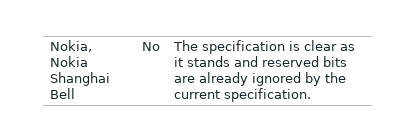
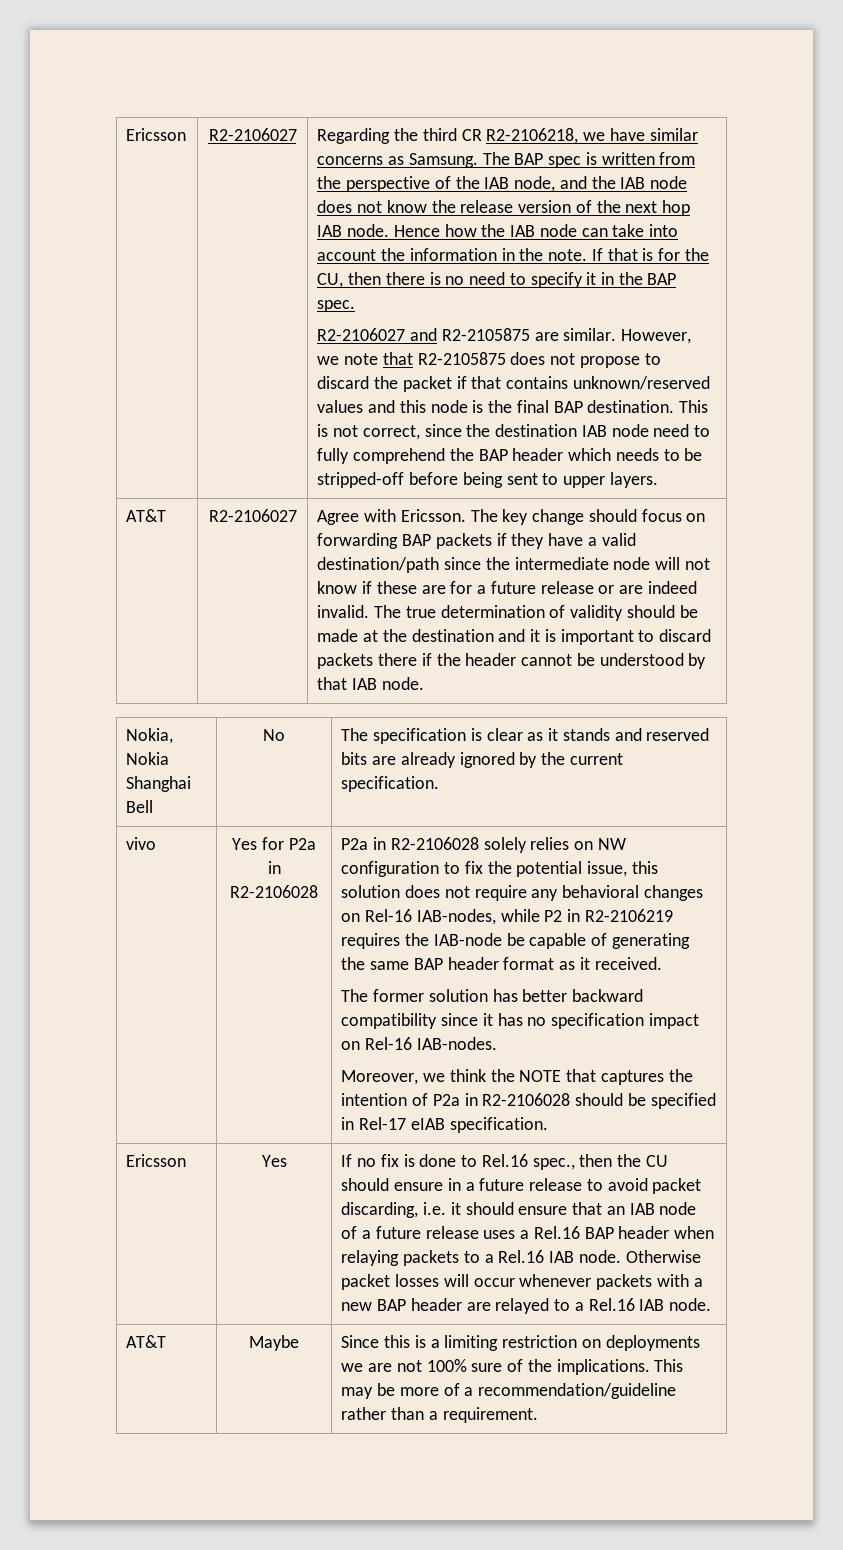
+ Ericsson | R2-2106027 | Regarding the third CR R2-2106218, we have similar concerns as Samsung. The BAP spec is written from the perspective of the IAB node, and the IAB node does not know the release version of the next hop IAB node. Hence how the IAB node can take into account the information in the note. If that is for the CU, then there is no need to specify it in the BAP spec.
+ R2-2106027 and R2-2105875 are similar. However, we note that R2-2105875 does not propose to discard the packet if that contains unknown/reserved values and this node is the final BAP destination. This is not correct, since the destination IAB node need to fully comprehend the BAP header which needs to be stripped-off before being sent to upper layers.
+ AT&T | R2-2106027 | Agree with Ericsson. The key change should focus on forwarding BAP packets if they have a valid destination/path since the intermediate node will not know if these are for a future release or are indeed invalid. The true determination of validity should be made at the destination and it is important to discard packets there if the header cannot be understood by that IAB node.
+ vivo | Yes for P2a in R2-2106028 | P2a in R2-2106028 solely relies on NW configuration to fix the potential issue, this solution does not require any behavioral changes on Rel-16 IAB-nodes, while P2 in R2-2106219 requires the IAB-node be capable of generating the same BAP header format as it received.
+ The former solution has better backward compatibility since it has no specification impact on Rel-16 IAB-nodes.
+ Moreover, we think the NOTE that captures the intention of P2a in R2-2106028 should be specified in Rel-17 eIAB specification.
+ Ericsson | Yes | If no fix is done to Rel.16 spec., then the CU should ensure in a future release to avoid packet discarding, i.e. it should ensure that an IAB node of a future release uses a Rel.16 BAP header when relaying packets to a Rel.16 IAB node. Otherwise packet losses will occur whenever packets with a new BAP header are relayed to a Rel.16 IAB node.
+ AT&T | Maybe | Since this is a limiting restriction on deployments we are not 100% sure of the implications. This may be more of a recommendation/guideline rather than a requirement.

